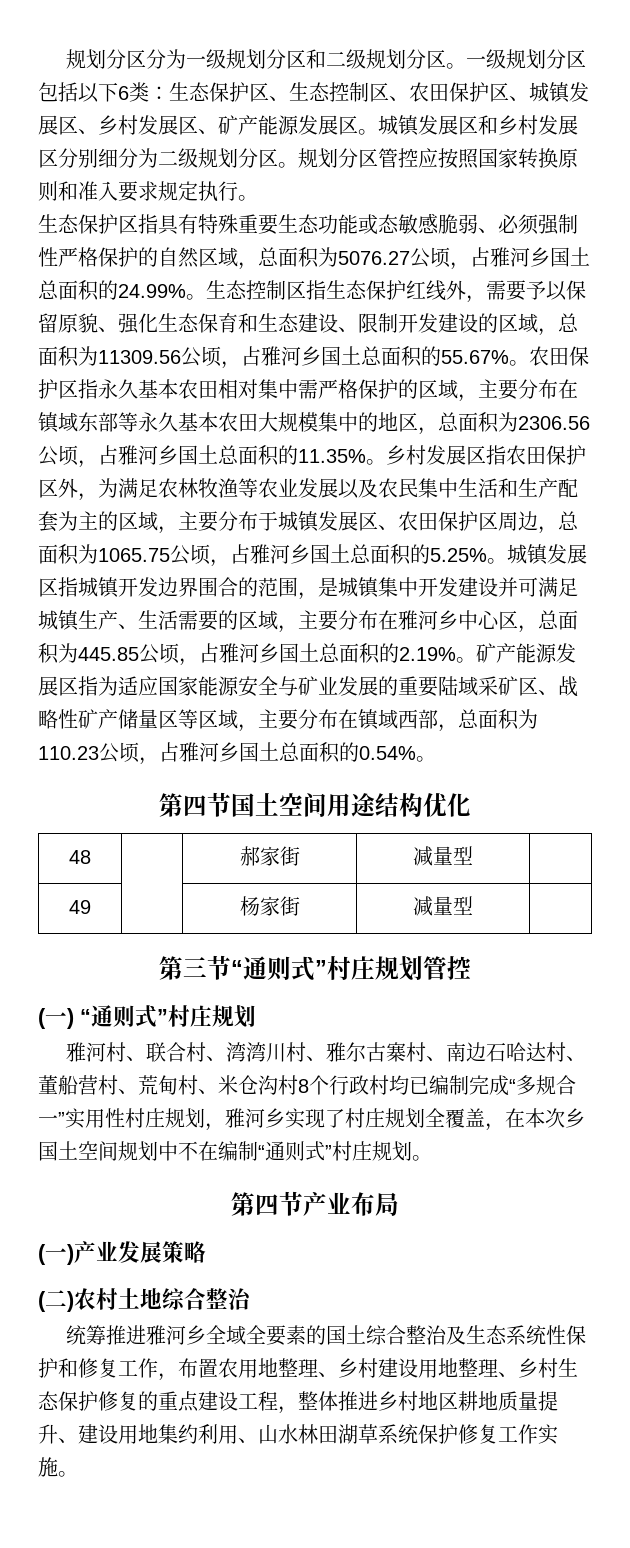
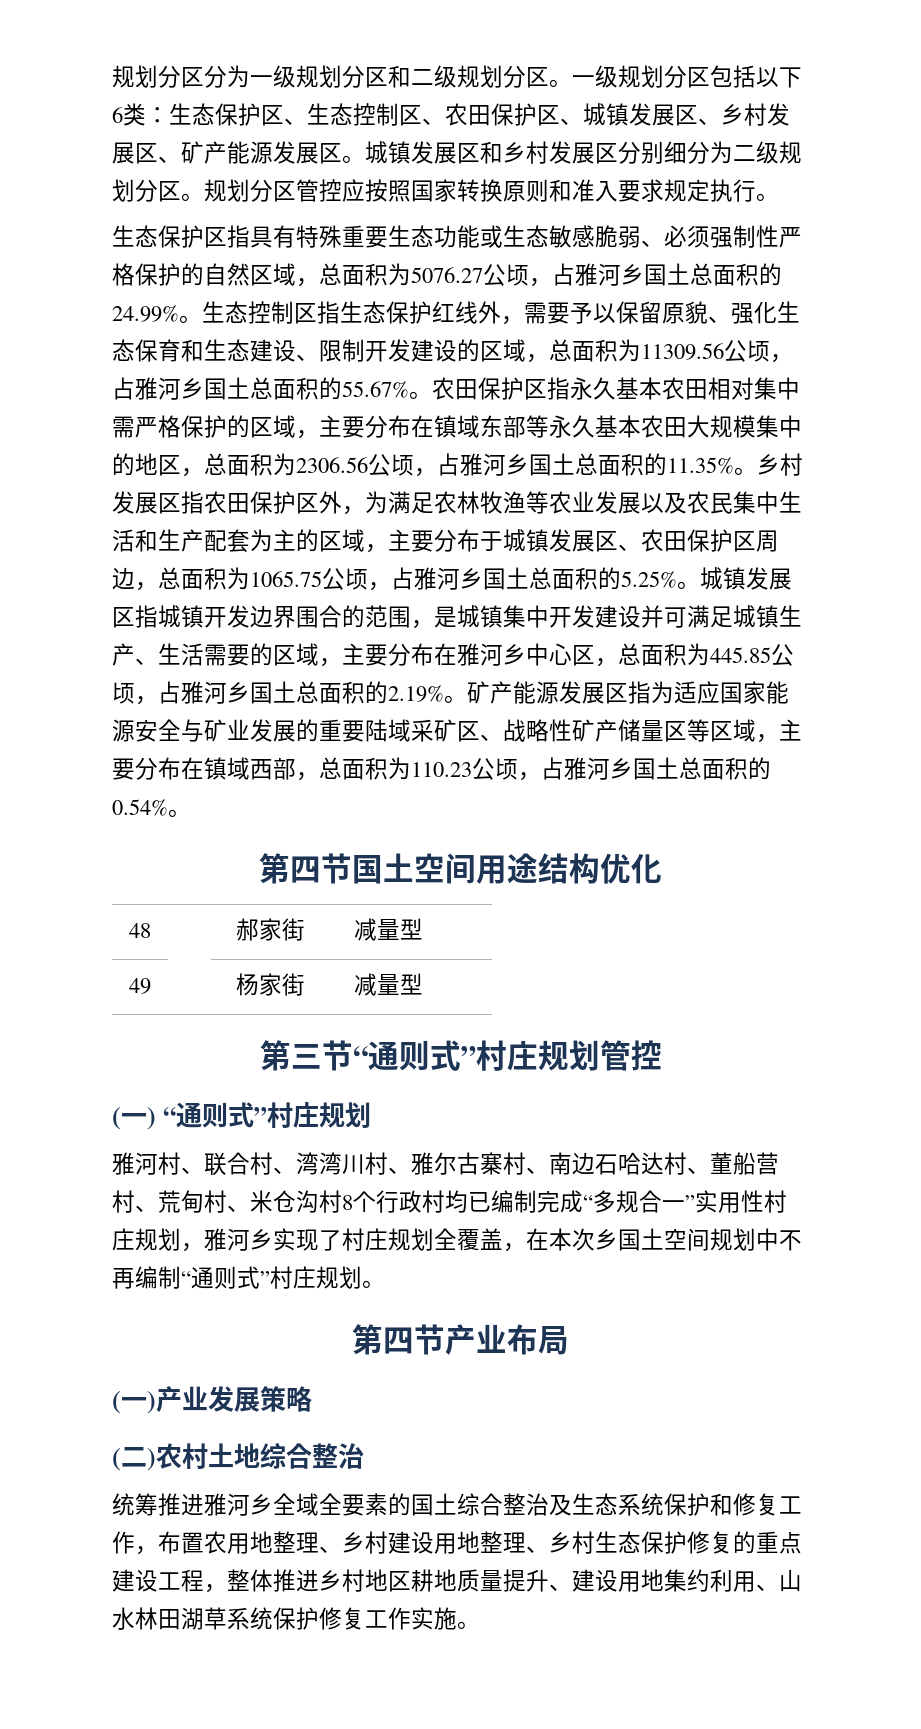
- 生态保护区指具有特殊重要生态功能或态敏感脆弱、必须强制性严格保护的自然区域，总面积为5076.27公顷，占雅河乡国土总面积的24.99%。
+ 生态保护区指具有特殊重要生态功能或生态敏感脆弱、必须强制性严格保护的自然区域，总面积为5076.27公顷，占雅河乡国土总面积的24.99%。
- 雅河村、联合村、湾湾川村、雅尔古寨村、南边石哈达村、董船营村、荒甸村、米仓沟村8个行政村均已编制完成“多规合一”实用性村庄规划，雅河乡实现了村庄规划全覆盖，在本次乡国土空间规划中不在编制“通则式”村庄规划。
+ 雅河村、联合村、湾湾川村、雅尔古寨村、南边石哈达村、董船营村、荒甸村、米仓沟村8个行政村均已编制完成“多规合一”实用性村庄规划，雅河乡实现了村庄规划全覆盖，在本次乡国土空间规划中不再编制“通则式”村庄规划。
- 统筹推进雅河乡全域全要素的国土综合整治及生态系统性保护和修复工作，布置农用地整理、乡村建设用地整理、乡村生态保护修复的重点建设工程，整体推进乡村地区耕地质量提升、建设用地集约利用、山水林田湖草系统保护修复工作实施。
+ 统筹推进雅河乡全域全要素的国土综合整治及生态系统保护和修复工作，布置农用地整理、乡村建设用地整理、乡村生态保护修复的重点建设工程，整体推进乡村地区耕地质量提升、建设用地集约利用、山水林田湖草系统保护修复工作实施。

